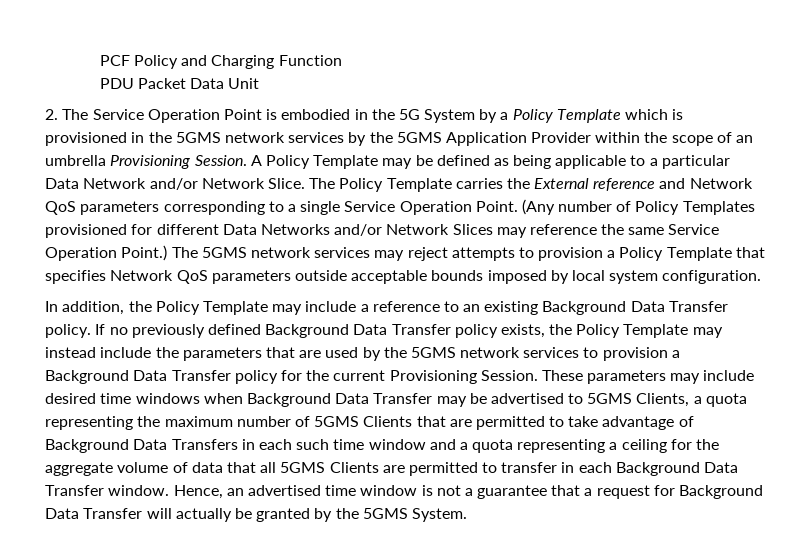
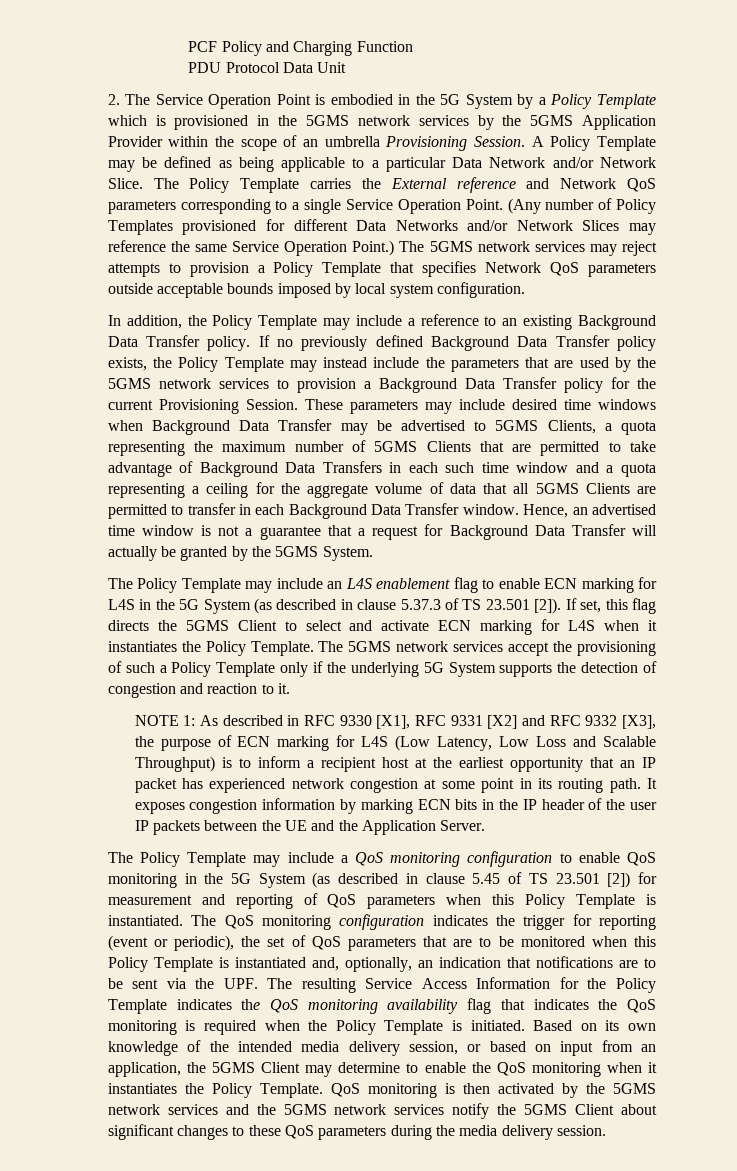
- PDU Packet Data Unit
+ PDU Protocol Data Unit
+ The Policy Template may include an L4S enablement flag to enable ECN marking for L4S in the 5G System (as described in clause 5.37.3 of TS 23.501 [2]). If set, this flag directs the 5GMS Client to select and activate ECN marking for L4S when it instantiates the Policy Template. The 5GMS network services accept the provisioning of such a Policy Template only if the underlying 5G System supports the detection of congestion and reaction to it.
+ NOTE 1: As described in RFC 9330 [X1], RFC 9331 [X2] and RFC 9332 [X3], the purpose of ECN marking for L4S (Low Latency, Low Loss and Scalable Throughput) is to inform a recipient host at the earliest opportunity that an IP packet has experienced network congestion at some point in its routing path. It exposes congestion information by marking ECN bits in the IP header of the user IP packets between the UE and the Application Server.
+ The Policy Template may include a QoS monitoring configuration to enable QoS monitoring in the 5G System (as described in clause 5.45 of TS 23.501 [2]) for measurement and reporting of QoS parameters when this Policy Template is instantiated. The QoS monitoring configuration indicates the trigger for reporting (event or periodic), the set of QoS parameters that are to be monitored when this Policy Template is instantiated and, optionally, an indication that notifications are to be sent via the UPF. The resulting Service Access Information for the Policy Template indicates the QoS monitoring availability flag that indicates the QoS monitoring is required when the Policy Template is initiated. Based on its own knowledge of the intended media delivery session, or based on input from an application, the 5GMS Client may determine to enable the QoS monitoring when it instantiates the Policy Template. QoS monitoring is then activated by the 5GMS network services and the 5GMS network services notify the 5GMS Client about significant changes to these QoS parameters during the media delivery session.

